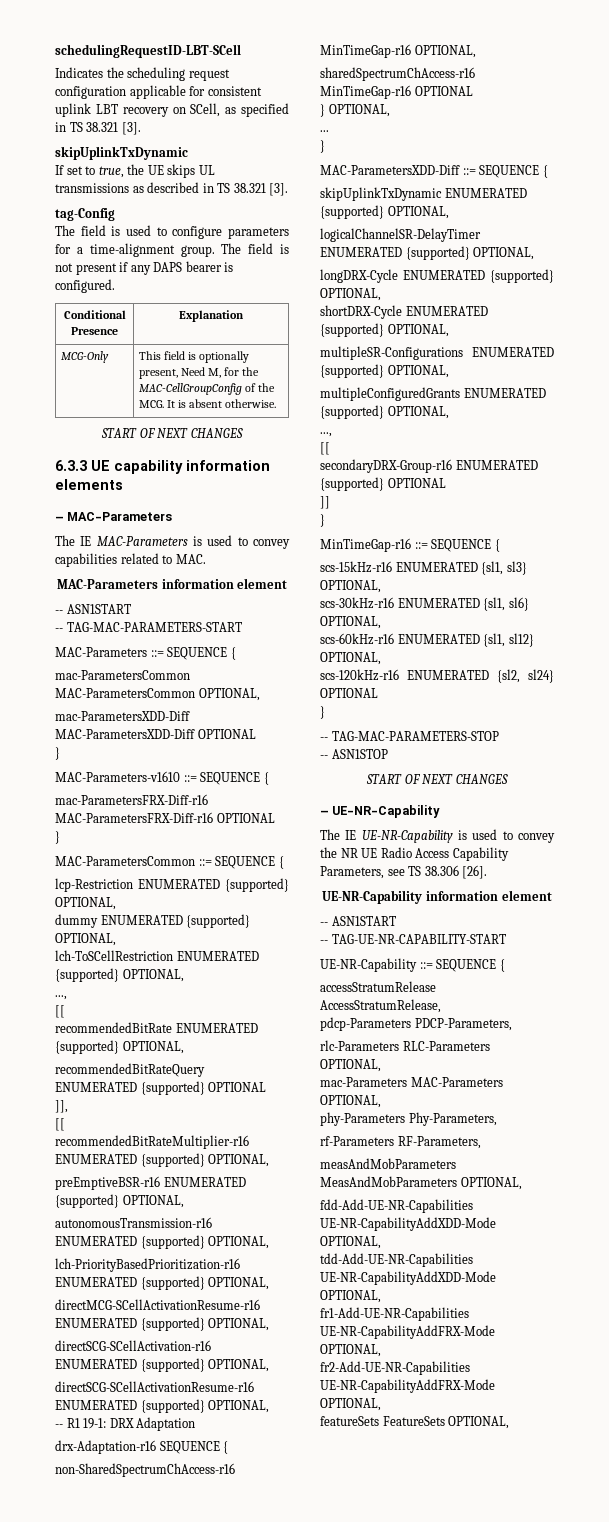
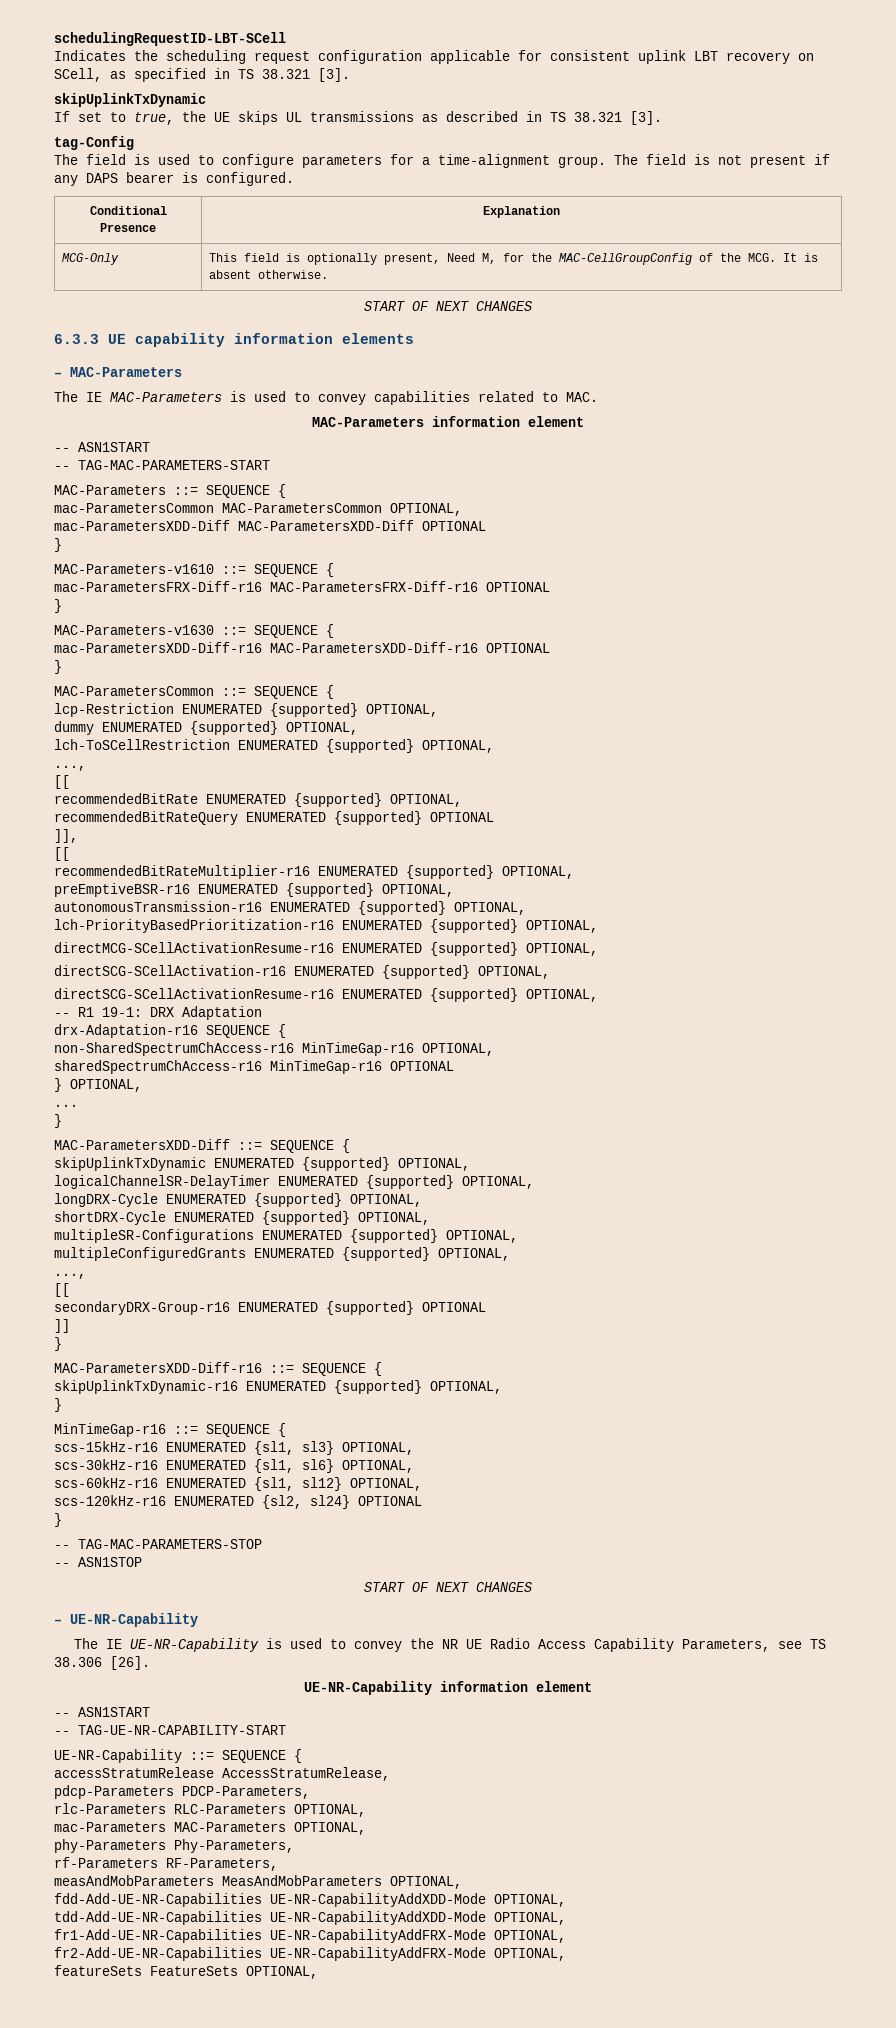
+ MAC-Parameters-v1630 ::= SEQUENCE {
+ mac-ParametersXDD-Diff-r16 MAC-ParametersXDD-Diff-r16 OPTIONAL
+ }
+ MAC-ParametersXDD-Diff-r16 ::= SEQUENCE {
+ skipUplinkTxDynamic-r16 ENUMERATED {supported} OPTIONAL,
+ }

